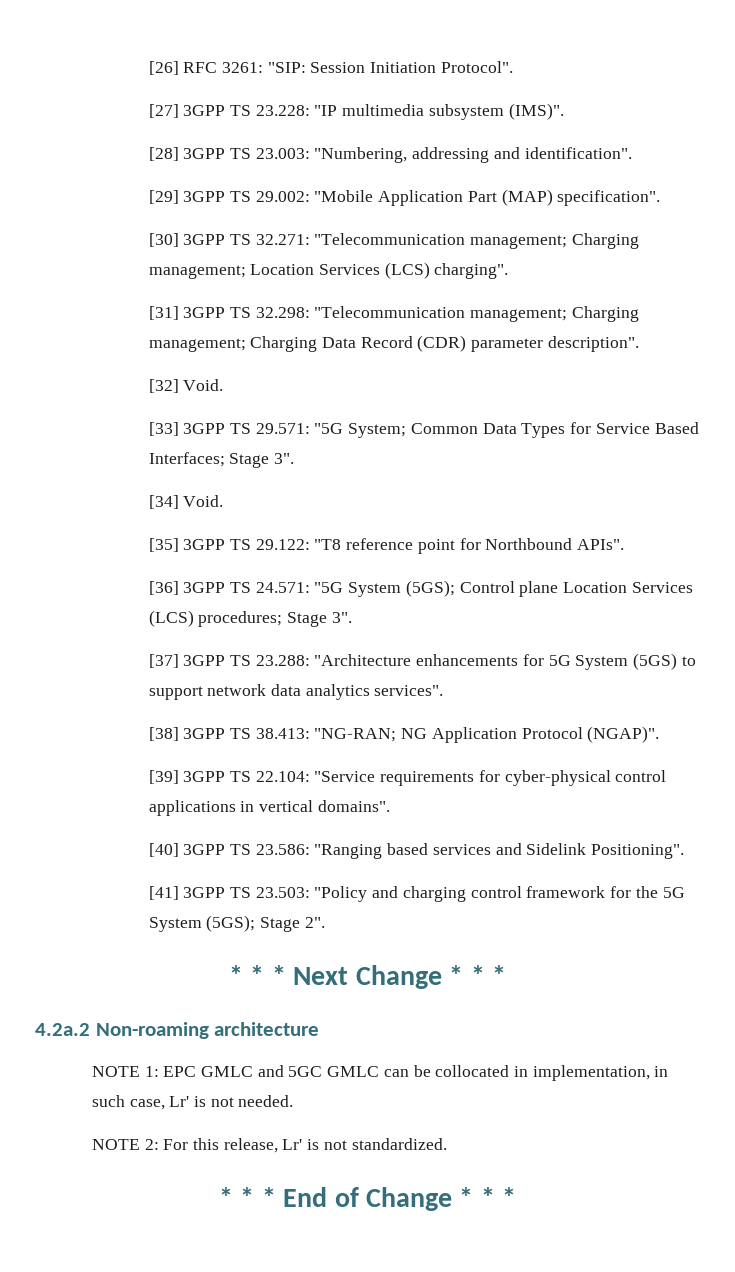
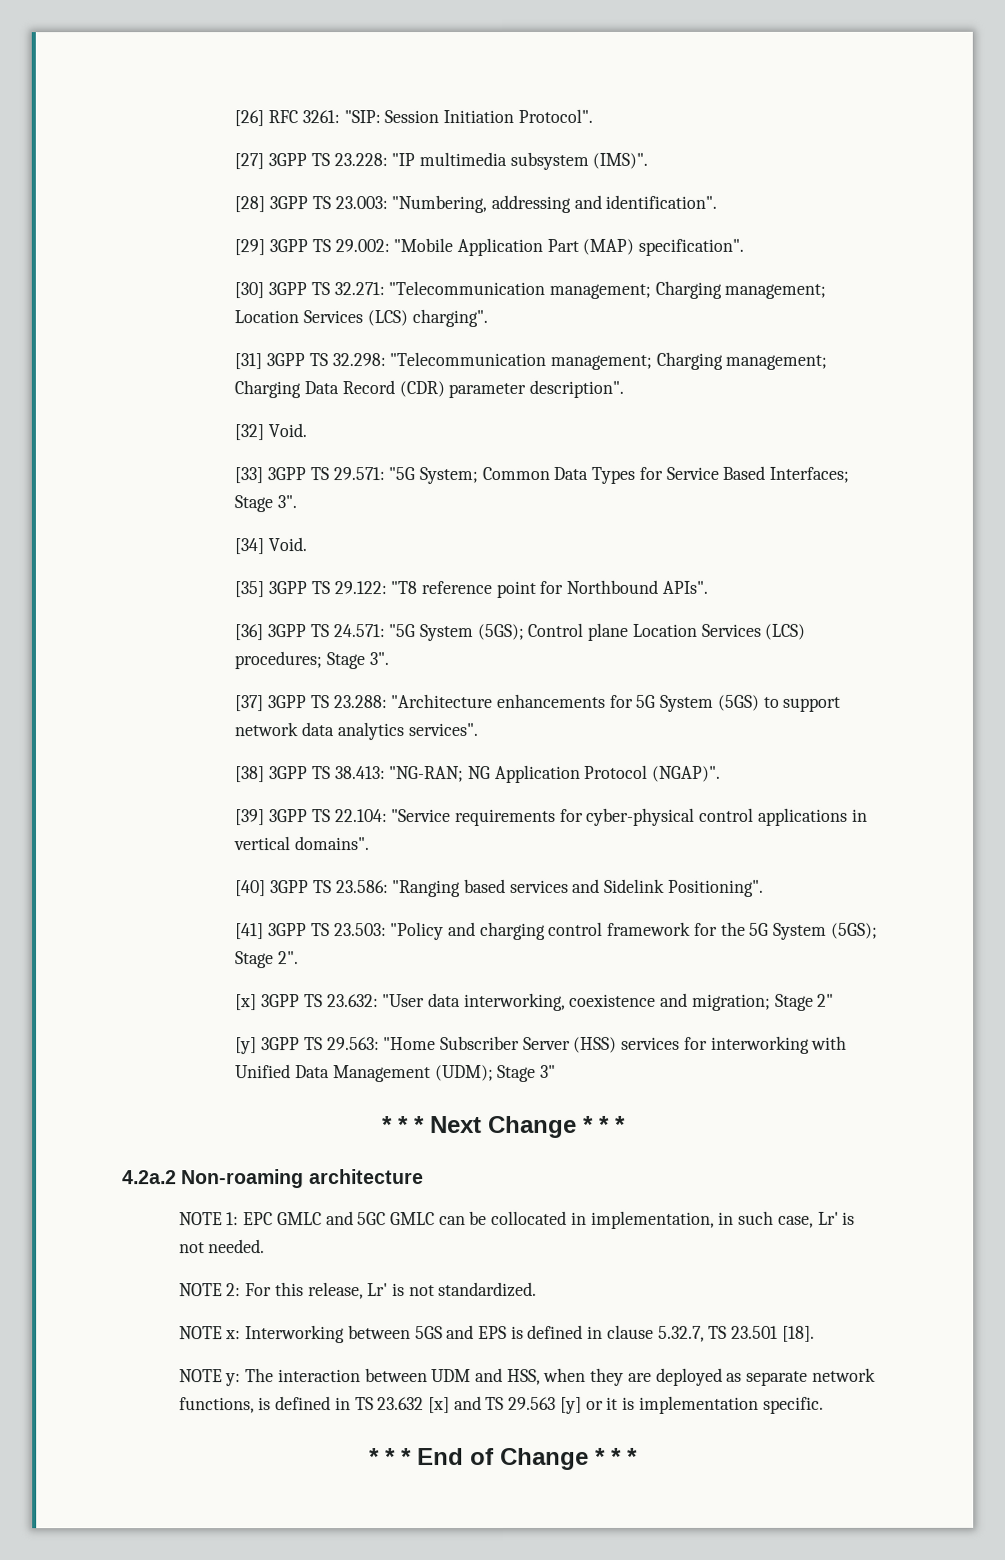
+ [x] 3GPP TS 23.632: "User data interworking, coexistence and migration; Stage 2"
+ [y] 3GPP TS 29.563: "Home Subscriber Server (HSS) services for interworking with Unified Data Management (UDM); Stage 3"
+ NOTE x: Interworking between 5GS and EPS is defined in clause 5.32.7, TS 23.501 [18].
+ NOTE y: The interaction between UDM and HSS, when they are deployed as separate network functions, is defined in TS 23.632 [x] and TS 29.563 [y] or it is implementation specific.

